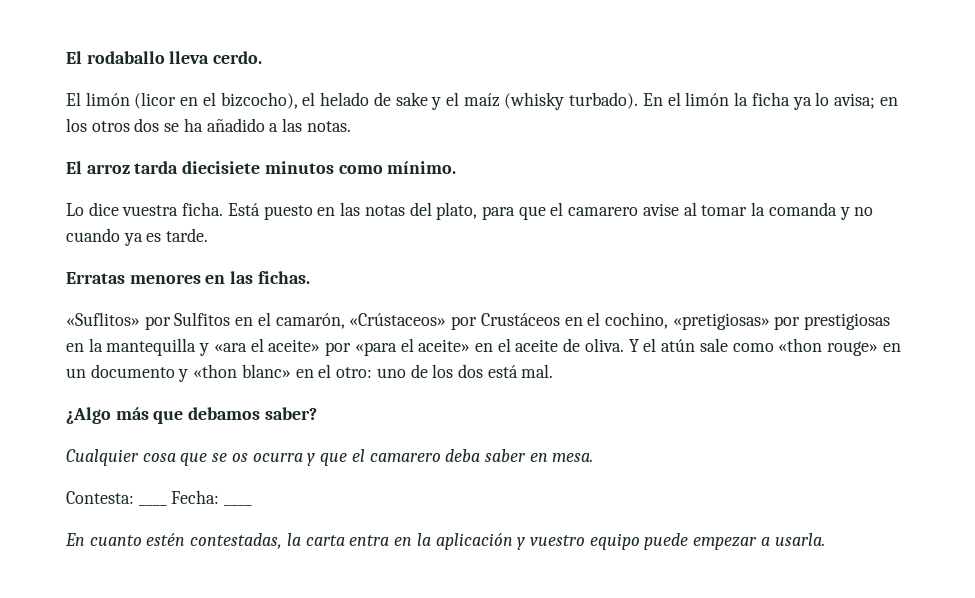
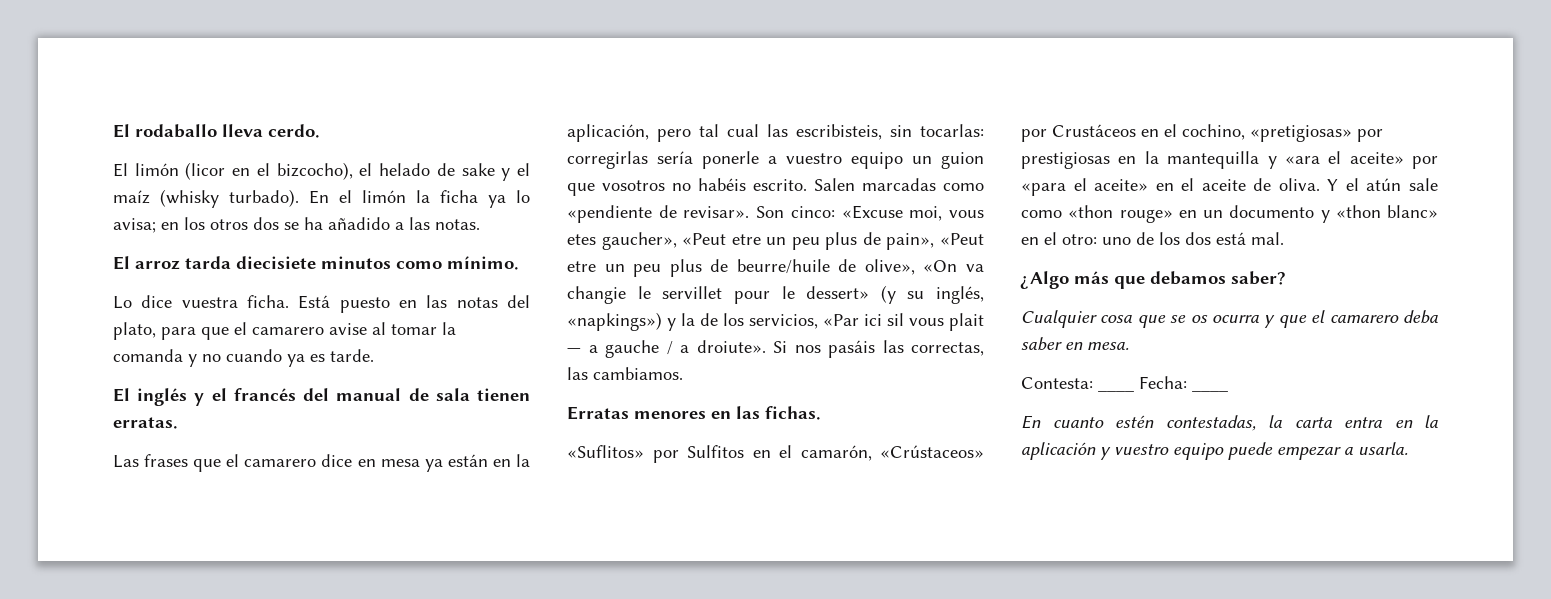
+ El inglés y el francés del manual de sala tienen erratas.
+ Las frases que el camarero dice en mesa ya están en la aplicación, pero tal cual las escribisteis, sin tocarlas: corregirlas sería ponerle a vuestro equipo un guion que vosotros no habéis escrito. Salen marcadas como «pendiente de revisar». Son cinco: «Excuse moi, vous etes gaucher», «Peut etre un peu plus de pain», «Peut etre un peu plus de beurre/huile de olive», «On va changie le servillet pour le dessert» (y su inglés, «napkings») y la de los servicios, «Par ici sil vous plait — a gauche / a droiute». Si nos pasáis las correctas, las cambiamos.

